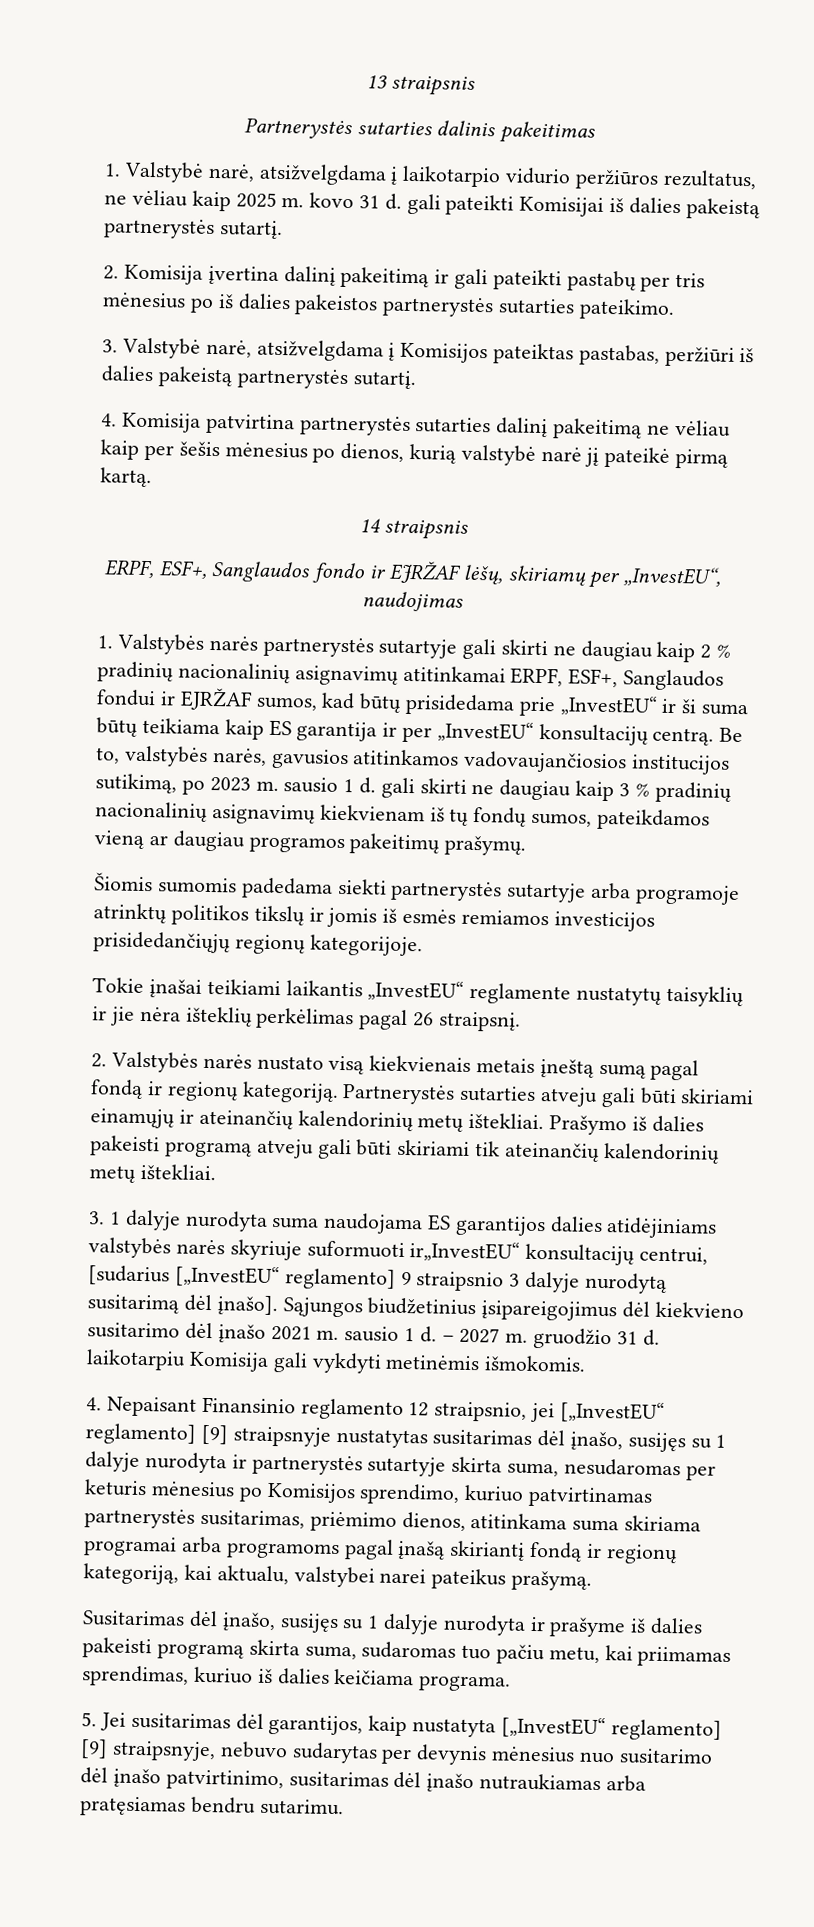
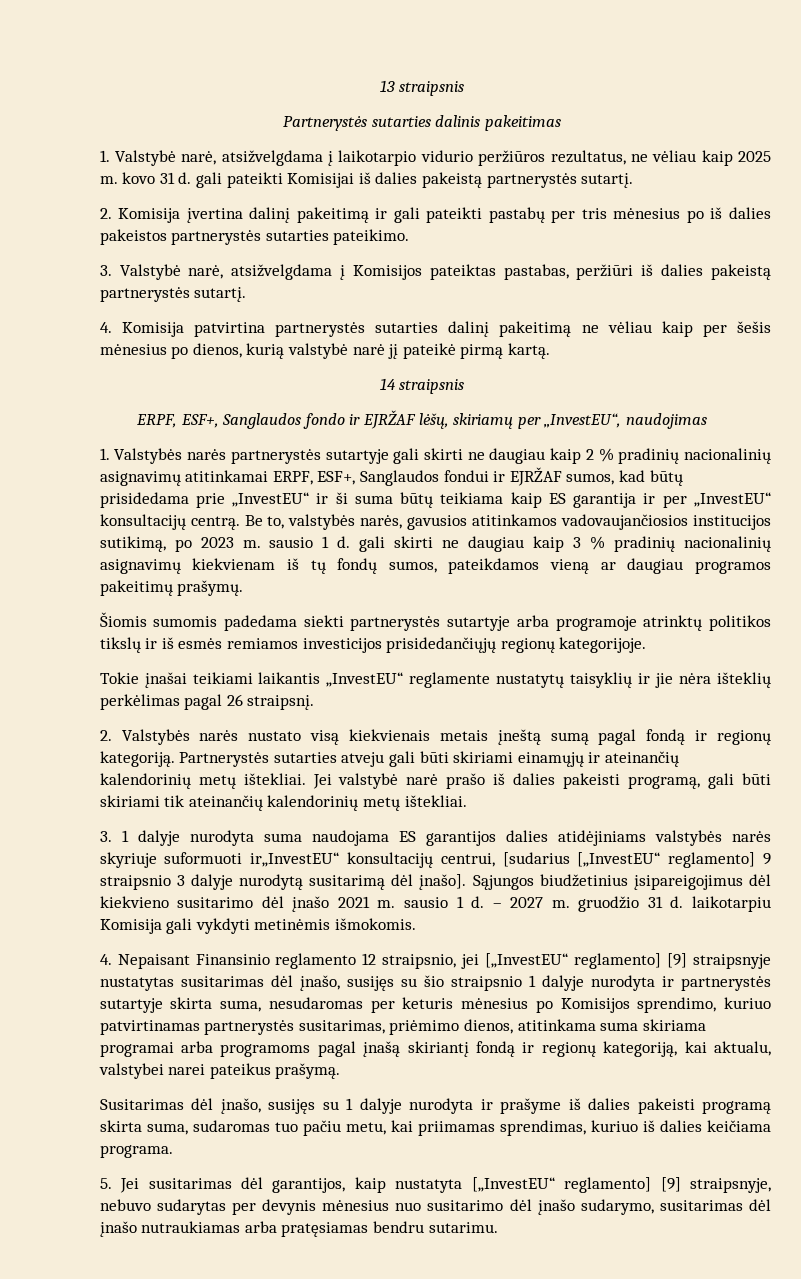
- Šiomis sumomis padedama siekti partnerystės sutartyje arba programoje atrinktų politikos tikslų ir jomis iš esmės remiamos investicijos prisidedančiųjų regionų kategorijoje.
+ Šiomis sumomis padedama siekti partnerystės sutartyje arba programoje atrinktų politikos tikslų ir iš esmės remiamos investicijos prisidedančiųjų regionų kategorijoje.
- Prašymo iš dalies pakeisti programą atveju gali būti skiriami tik ateinančių kalendorinių metų ištekliai.
+ Jei valstybė narė prašo iš dalies pakeisti programą, gali būti skiriami tik ateinančių kalendorinių metų ištekliai.
- 4. Nepaisant Finansinio reglamento 12 straipsnio, jei [„InvestEU“ reglamento] [9] straipsnyje nustatytas susitarimas dėl įnašo, susijęs su 1 dalyje nurodyta ir partnerystės sutartyje skirta suma, nesudaromas per keturis mėnesius po Komisijos sprendimo, kuriuo patvirtinamas partnerystės susitarimas, priėmimo dienos, atitinkama suma skiriama programai arba programoms pagal įnašą skiriantį fondą ir regionų kategoriją, kai aktualu, valstybei narei pateikus prašymą.
+ 4. Nepaisant Finansinio reglamento 12 straipsnio, jei [„InvestEU“ reglamento] [9] straipsnyje nustatytas susitarimas dėl įnašo, susijęs su šio straipsnio 1 dalyje nurodyta ir partnerystės sutartyje skirta suma, nesudaromas per keturis mėnesius po Komisijos sprendimo, kuriuo patvirtinamas partnerystės susitarimas, priėmimo dienos, atitinkama suma skiriama programai arba programoms pagal įnašą skiriantį fondą ir regionų kategoriją, kai aktualu, valstybei narei pateikus prašymą.
- 5. Jei susitarimas dėl garantijos, kaip nustatyta [„InvestEU“ reglamento] [9] straipsnyje, nebuvo sudarytas per devynis mėnesius nuo susitarimo dėl įnašo patvirtinimo, susitarimas dėl įnašo nutraukiamas arba pratęsiamas bendru sutarimu.
+ 5. Jei susitarimas dėl garantijos, kaip nustatyta [„InvestEU“ reglamento] [9] straipsnyje, nebuvo sudarytas per devynis mėnesius nuo susitarimo dėl įnašo sudarymo, susitarimas dėl įnašo nutraukiamas arba pratęsiamas bendru sutarimu.

